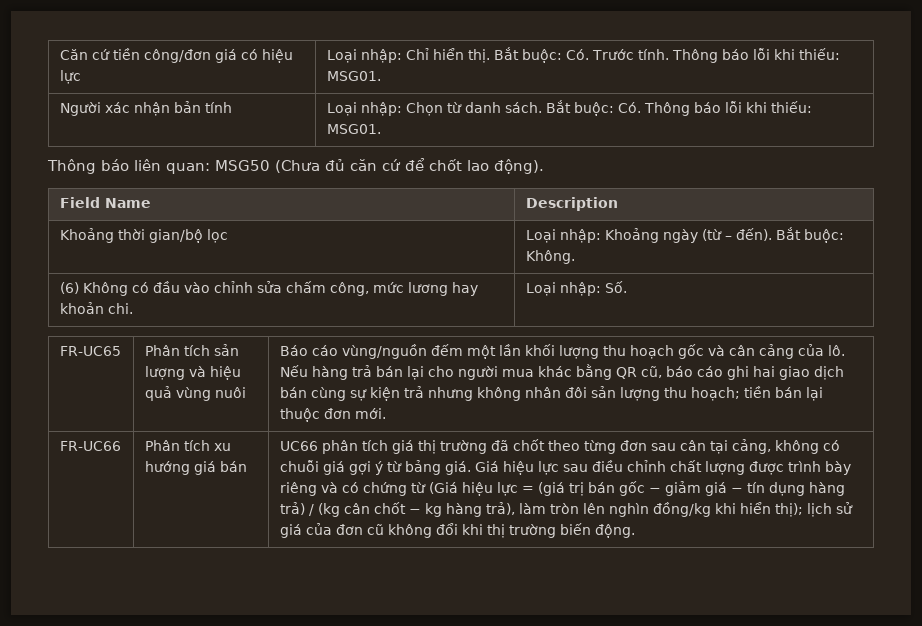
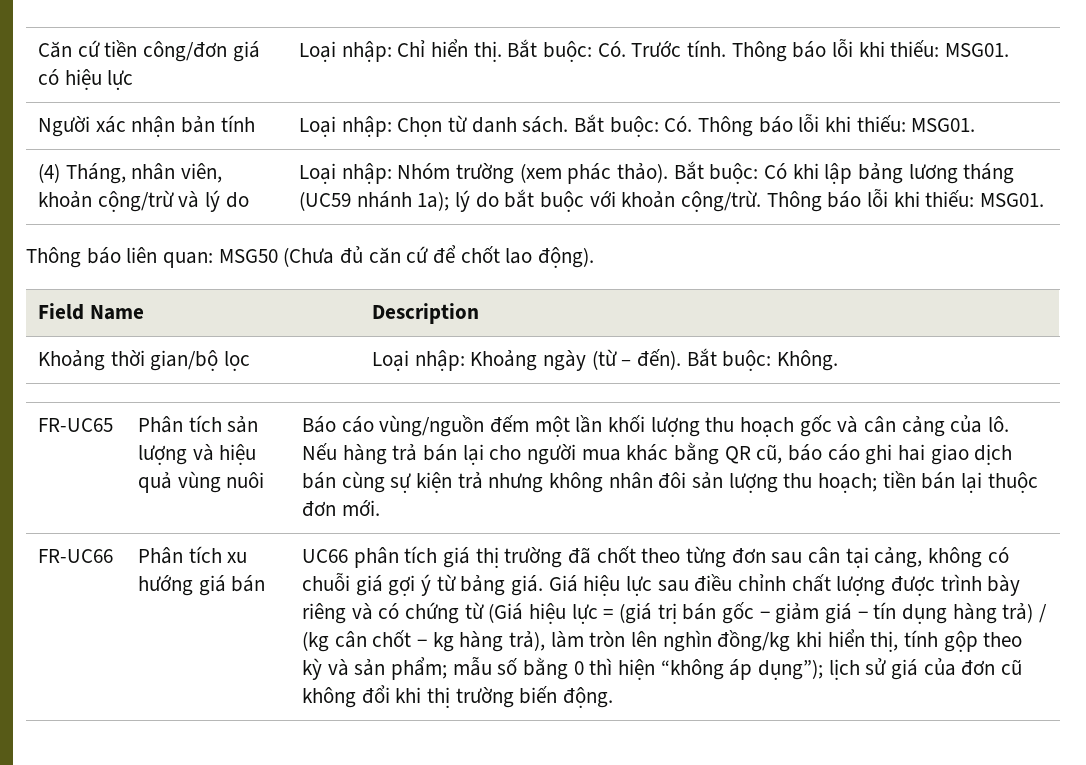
+ (4) Tháng, nhân viên, khoản cộng/trừ và lý do | Loại nhập: Nhóm trường (xem phác thảo). Bắt buộc: Có khi lập bảng lương tháng (UC59 nhánh 1a); lý do bắt buộc với khoản cộng/trừ. Thông báo lỗi khi thiếu: MSG01.
- (6) Không có đầu vào chỉnh sửa chấm công, mức lương hay khoản chi. | Loại nhập: Số.
- Giá hiệu lực sau điều chỉnh chất lượng được trình bày riêng và có chứng từ (Giá hiệu lực = (giá trị bán gốc − giảm giá − tín dụng hàng trả) / (kg cân chốt − kg hàng trả), làm tròn lên nghìn đồng/kg khi hiển thị); lịch sử giá của đơn cũ không đổi khi thị trường biến động.
+ Giá hiệu lực sau điều chỉnh chất lượng được trình bày riêng và có chứng từ (Giá hiệu lực = (giá trị bán gốc − giảm giá − tín dụng hàng trả) / (kg cân chốt − kg hàng trả), làm tròn lên nghìn đồng/kg khi hiển thị, tính gộp theo kỳ và sản phẩm; mẫu số bằng 0 thì hiện “không áp dụng”); lịch sử giá của đơn cũ không đổi khi thị trường biến động.

